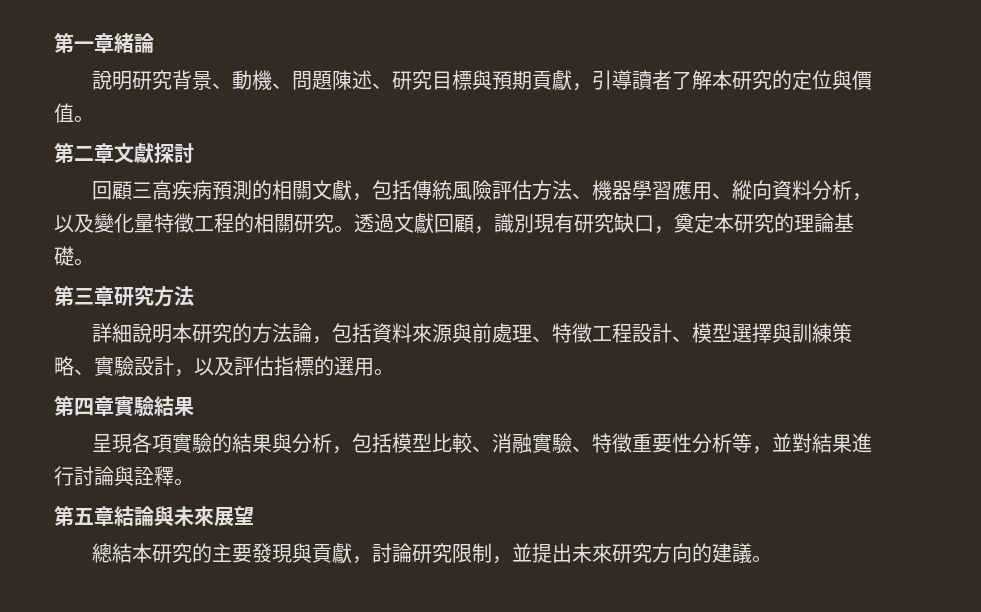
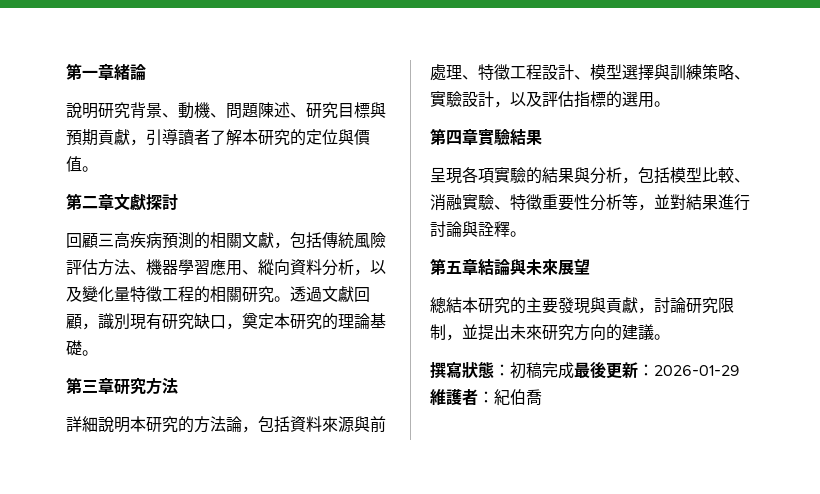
+ 撰寫狀態：初稿完成最後更新：2026-01-29維護者：紀伯喬

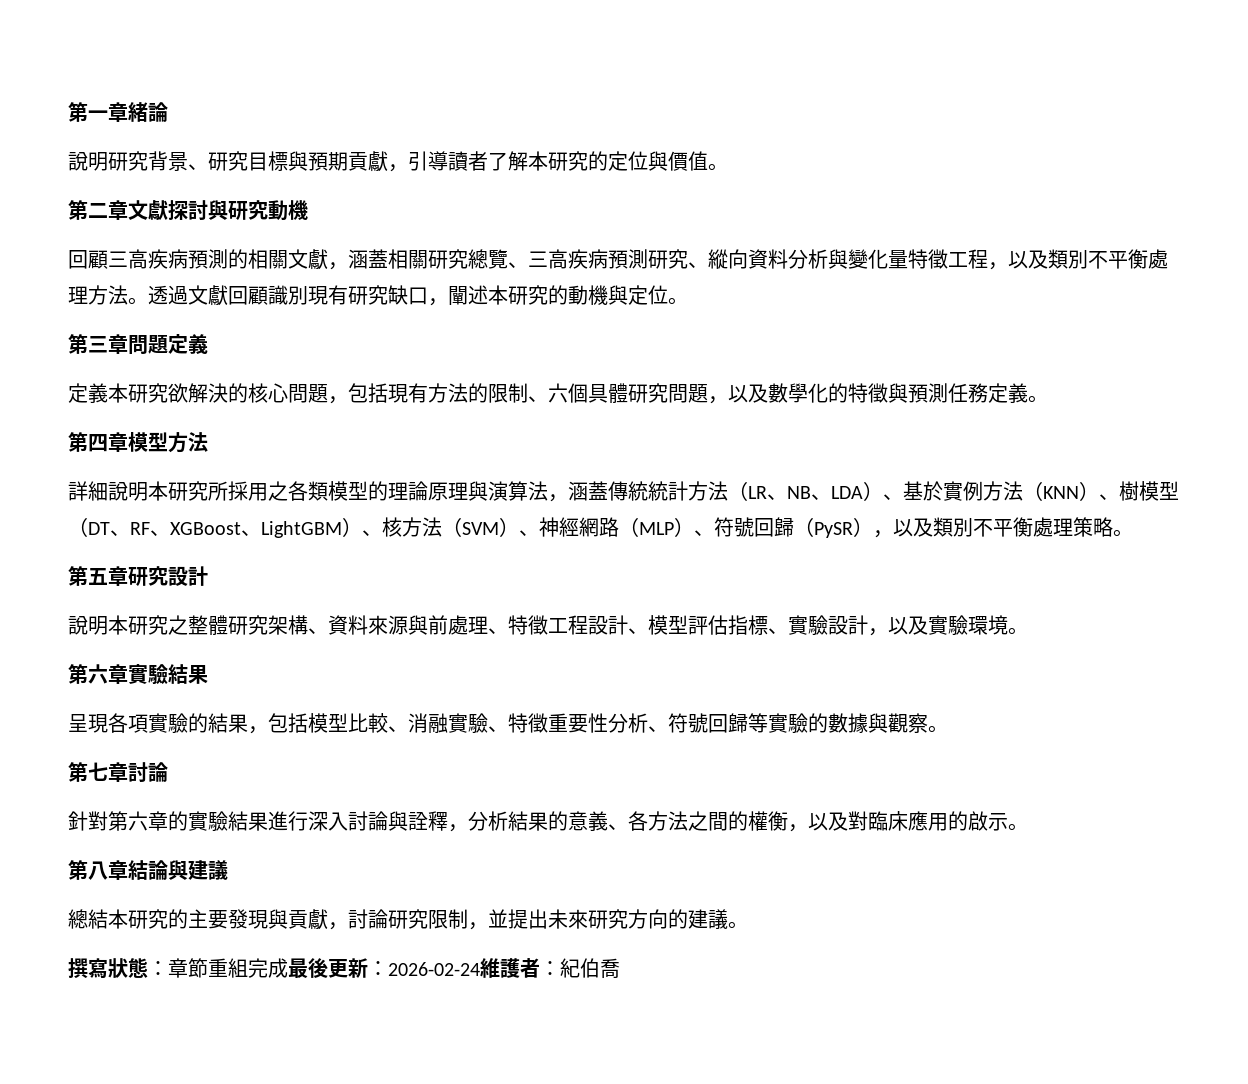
- 說明研究背景、動機、問題陳述、研究目標與預期貢獻，引導讀者了解本研究的定位與價值。
+ 說明研究背景、研究目標與預期貢獻，引導讀者了解本研究的定位與價值。
- 第二章文獻探討
+ 第二章文獻探討與研究動機
- 回顧三高疾病預測的相關文獻，包括傳統風險評估方法、機器學習應用、縱向資料分析，以及變化量特徵工程的相關研究。
+ 回顧三高疾病預測的相關文獻，涵蓋相關研究總覽、三高疾病預測研究、縱向資料分析與變化量特徵工程，以及類別不平衡處理方法。
- 透過文獻回顧，識別現有研究缺口，奠定本研究的理論基礎。
+ 透過文獻回顧識別現有研究缺口，闡述本研究的動機與定位。
- 第三章研究方法
+ 第三章問題定義
+ 定義本研究欲解決的核心問題，包括現有方法的限制、六個具體研究問題，以及數學化的特徵與預測任務定義。
+ 第四章模型方法
- 詳細說明本研究的方法論，包括資料來源與前處理、特徵工程設計、模型選擇與訓練策略、實驗設計，以及評估指標的選用。
- 第四章實驗結果
+ 詳細說明本研究所採用之各類模型的理論原理與演算法，涵蓋傳統統計方法（LR、NB、LDA）、基於實例方法（KNN）、樹模型（DT、RF、XGBoost、LightGBM）、核方法（SVM）、神經網路（MLP）、符號回歸（PySR），以及類別不平衡處理策略。
+ 第五章研究設計
+ 說明本研究之整體研究架構、資料來源與前處理、特徵工程設計、模型評估指標、實驗設計，以及實驗環境。
+ 第六章實驗結果
- 呈現各項實驗的結果與分析，包括模型比較、消融實驗、特徵重要性分析等，並對結果進行討論與詮釋。
- 第五章結論與未來展望
+ 呈現各項實驗的結果，包括模型比較、消融實驗、特徵重要性分析、符號回歸等實驗的數據與觀察。
+ 第七章討論
+ 針對第六章的實驗結果進行深入討論與詮釋，分析結果的意義、各方法之間的權衡，以及對臨床應用的啟示。
+ 第八章結論與建議
- 撰寫狀態：初稿完成最後更新：2026-01-29維護者：紀伯喬
+ 撰寫狀態：章節重組完成最後更新：2026-02-24維護者：紀伯喬

